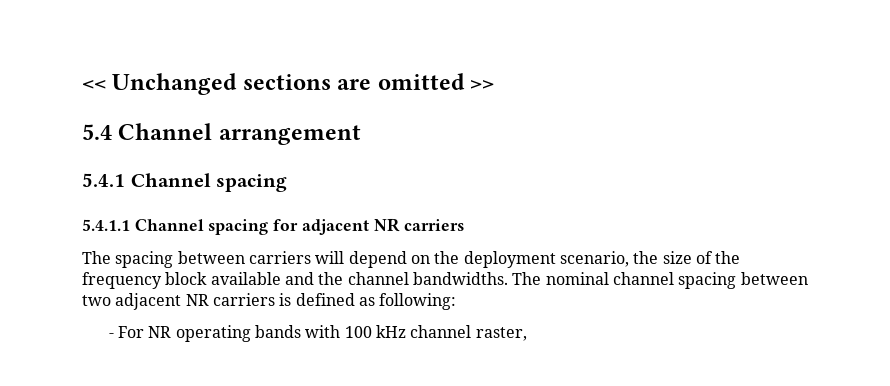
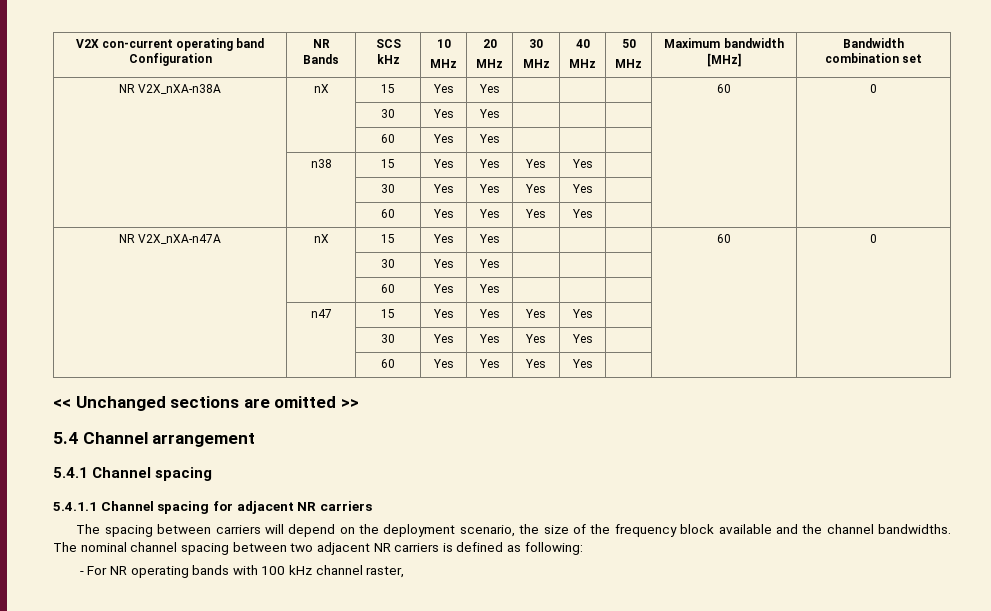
+ V2X con-current operating band Configuration | NR Bands | SCS kHz | 10
+ MHz | 20
+ MHz | 30
+ MHz | 40
+ MHz | 50
+ MHz | Maximum bandwidth [MHz] | Bandwidth combination set
+ NR V2X_nXA-n38A | nX | 15 | Yes | Yes | | | | 60 | 0
+ | | 30 | Yes | Yes | | | | |
+ | | 60 | Yes | Yes | | | | |
+ | n38 | 15 | Yes | Yes | Yes | Yes | | |
+ | | 30 | Yes | Yes | Yes | Yes | | |
+ | | 60 | Yes | Yes | Yes | Yes | | |
+ NR V2X_nXA-n47A | nX | 15 | Yes | Yes | | | | 60 | 0
+ | | 30 | Yes | Yes | | | | |
+ | | 60 | Yes | Yes | | | | |
+ | n47 | 15 | Yes | Yes | Yes | Yes | | |
+ | | 30 | Yes | Yes | Yes | Yes | | |
+ | | 60 | Yes | Yes | Yes | Yes | | |

